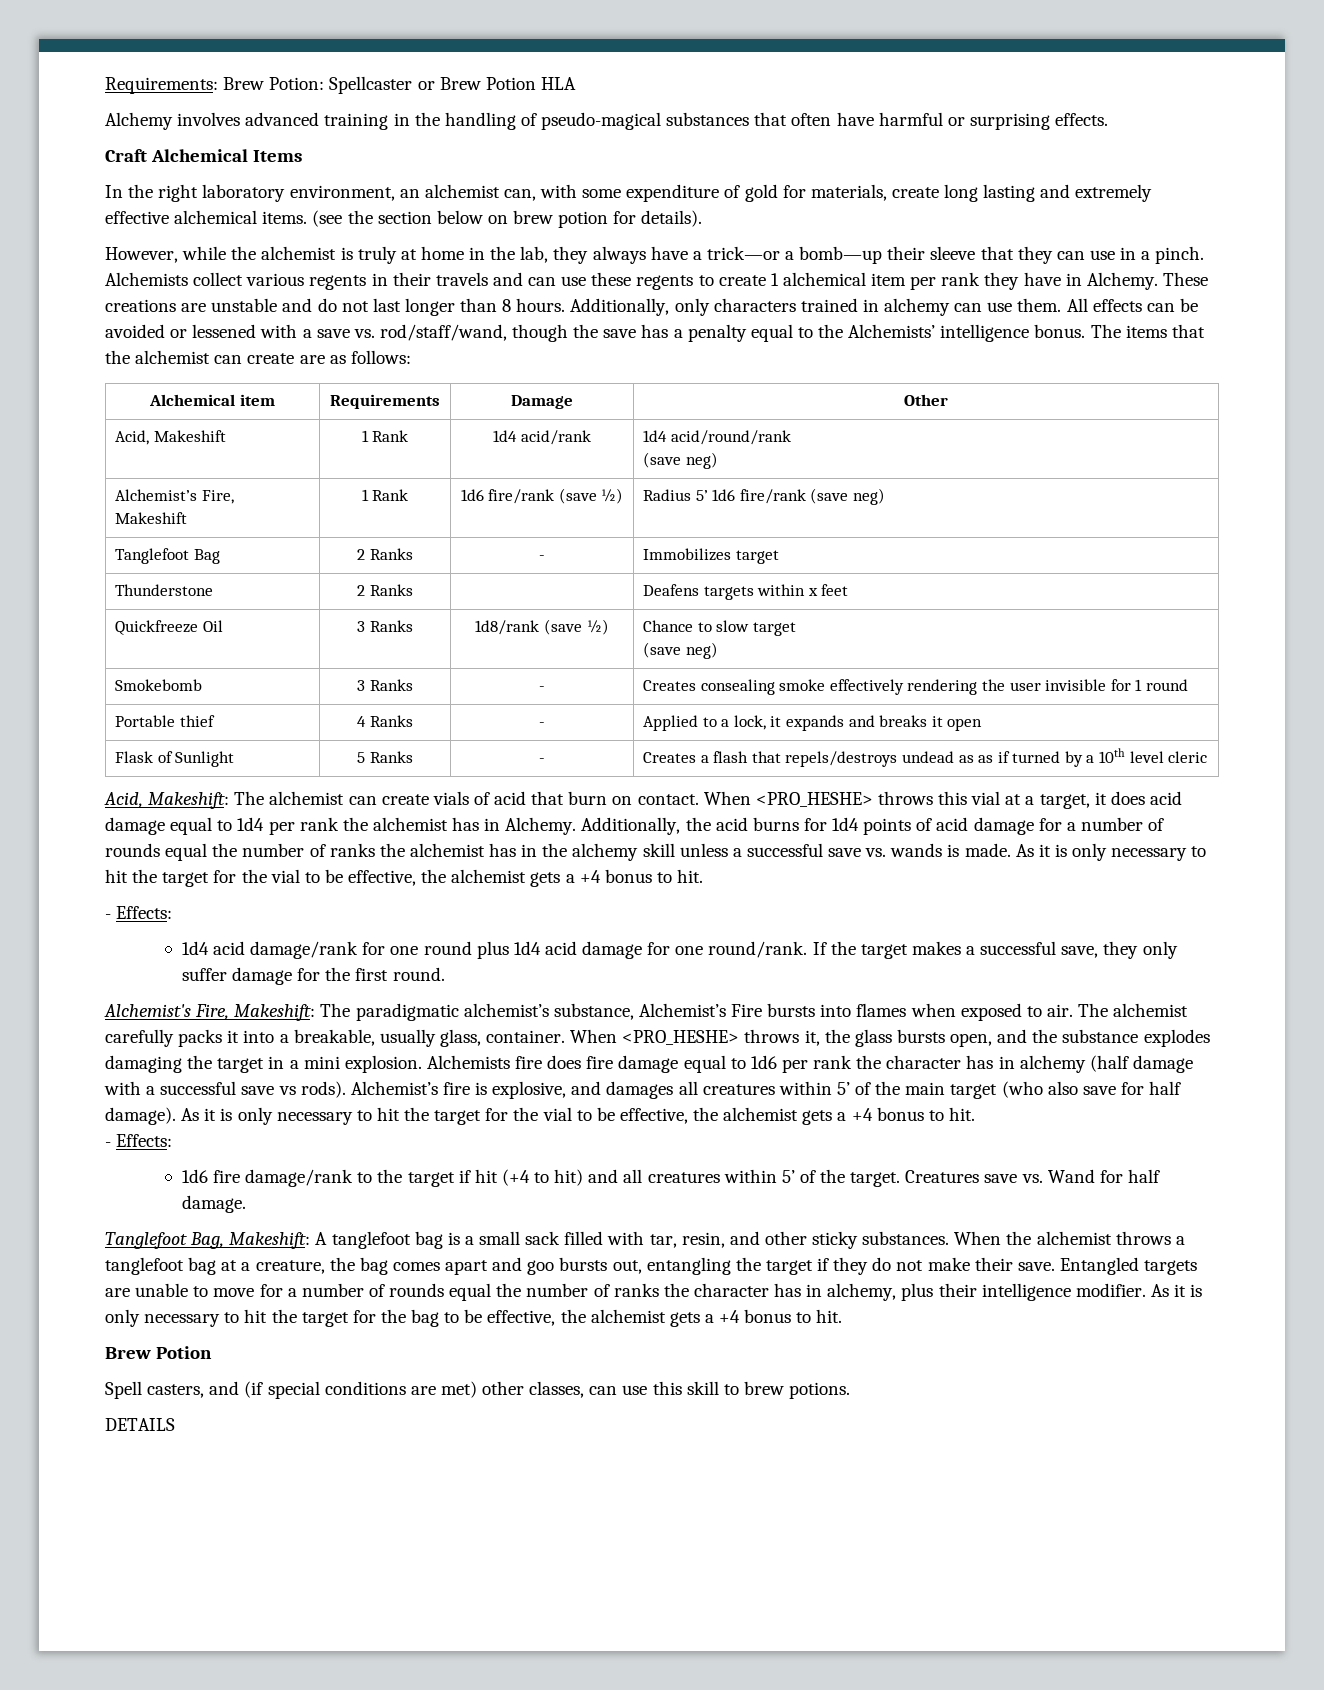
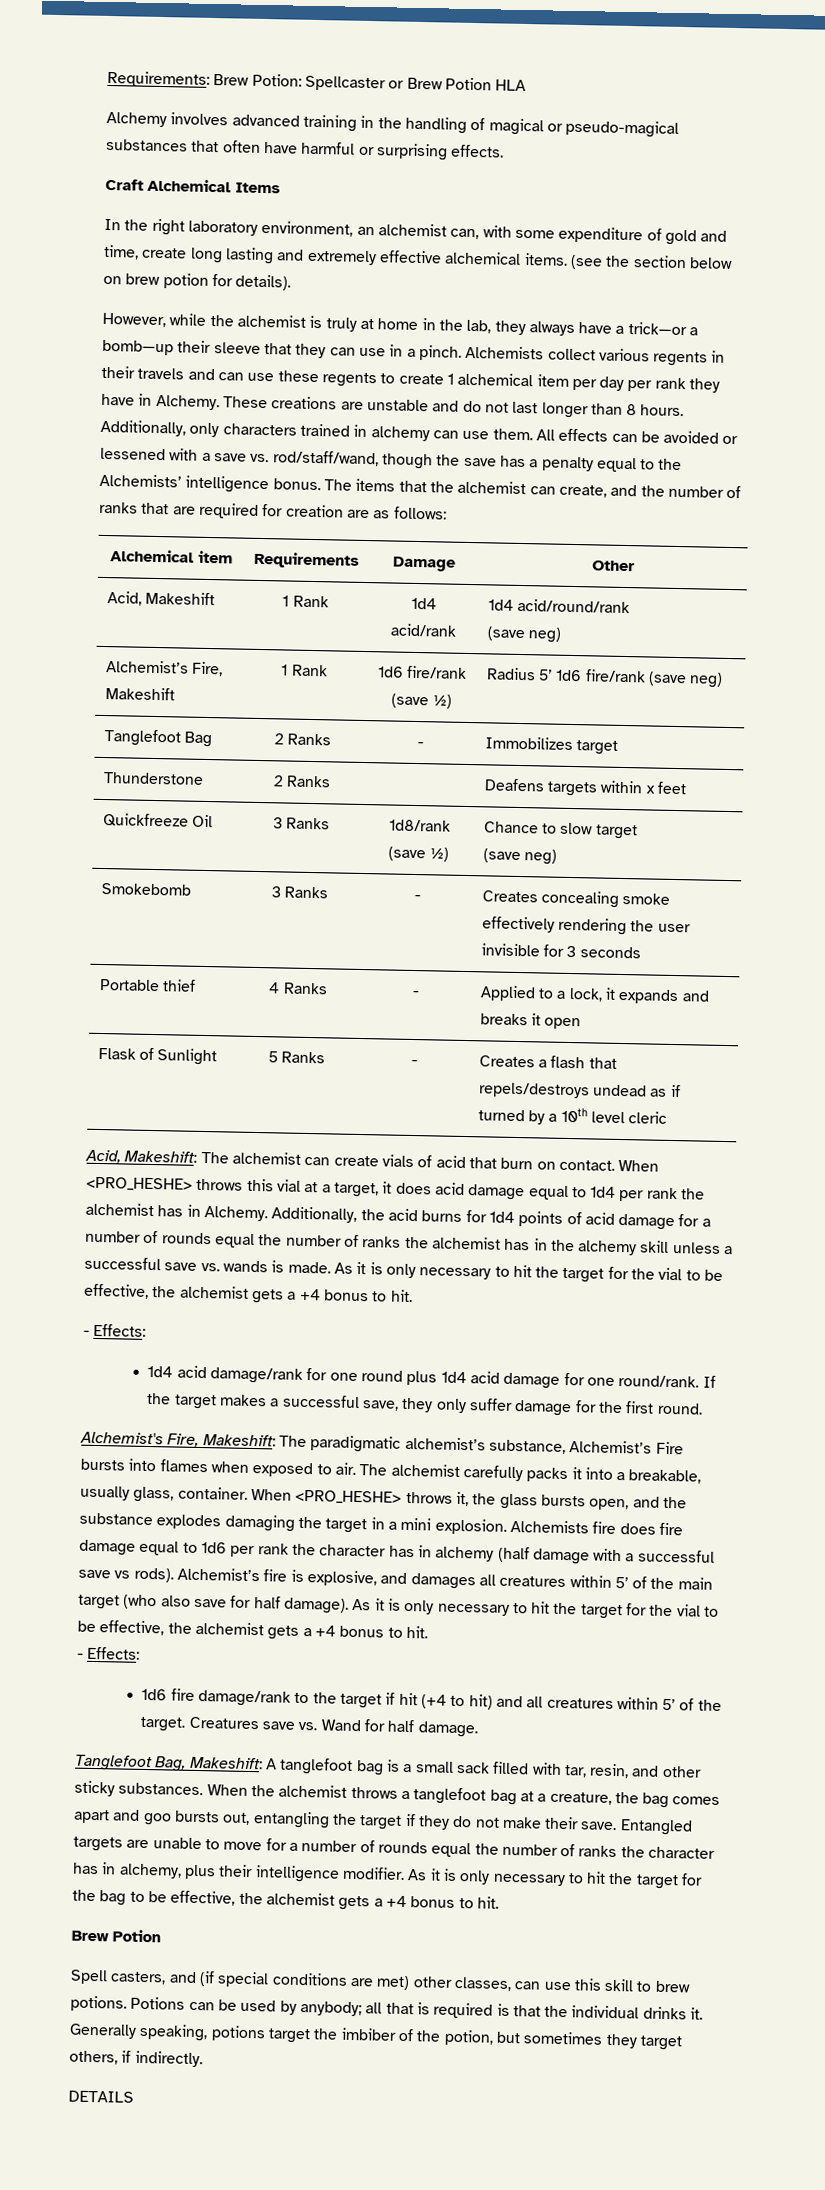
- Alchemy involves advanced training in the handling of pseudo-magical substances that often have harmful or surprising effects.
+ Alchemy involves advanced training in the handling of magical or pseudo-magical substances that often have harmful or surprising effects.
- In the right laboratory environment, an alchemist can, with some expenditure of gold for materials, create long lasting and extremely effective alchemical items.
+ In the right laboratory environment, an alchemist can, with some expenditure of gold and time, create long lasting and extremely effective alchemical items.
- Alchemists collect various regents in their travels and can use these regents to create 1 alchemical item per rank they have in Alchemy.
+ Alchemists collect various regents in their travels and can use these regents to create 1 alchemical item per day per rank they have in Alchemy.
- The items that the alchemist can create are as follows:
+ The items that the alchemist can create, and the number of ranks that are required for creation are as follows:
- Smokebomb | 3 Ranks | - | Creates consealing smoke effectively rendering the user invisible for 1 round
+ Smokebomb | 3 Ranks | - | Creates concealing smoke effectively rendering the user invisible for 3 seconds
- Flask of Sunlight | 5 Ranks | - | Creates a flash that repels/destroys undead as as if turned by a 10th level cleric
+ Flask of Sunlight | 5 Ranks | - | Creates a flash that repels/destroys undead as if turned by a 10th level cleric
+ Potions can be used by anybody; all that is required is that the individual drinks it. Generally speaking, potions target the imbiber of the potion, but sometimes they target others, if indirectly.

